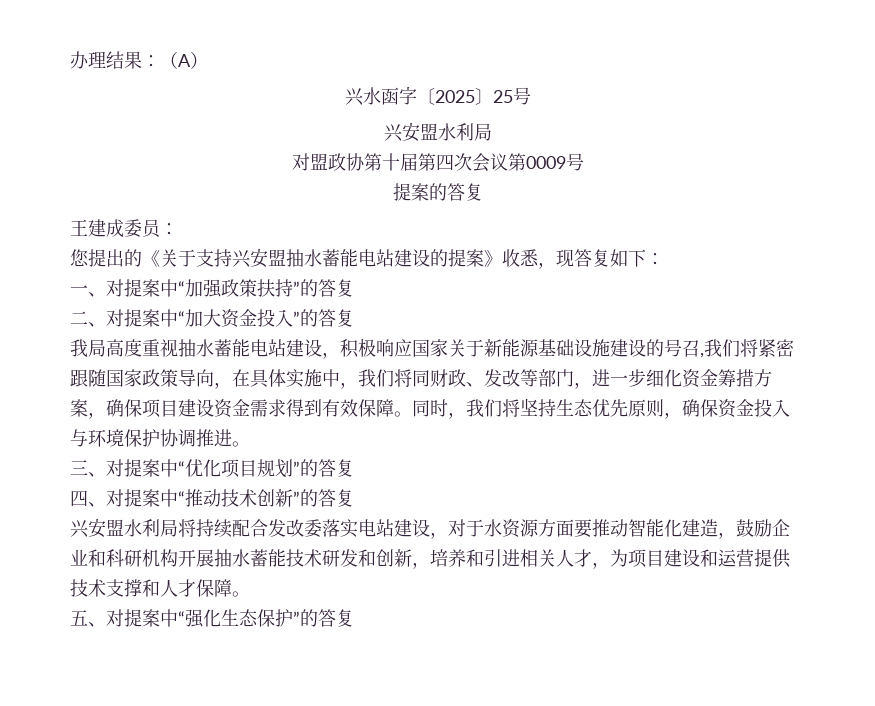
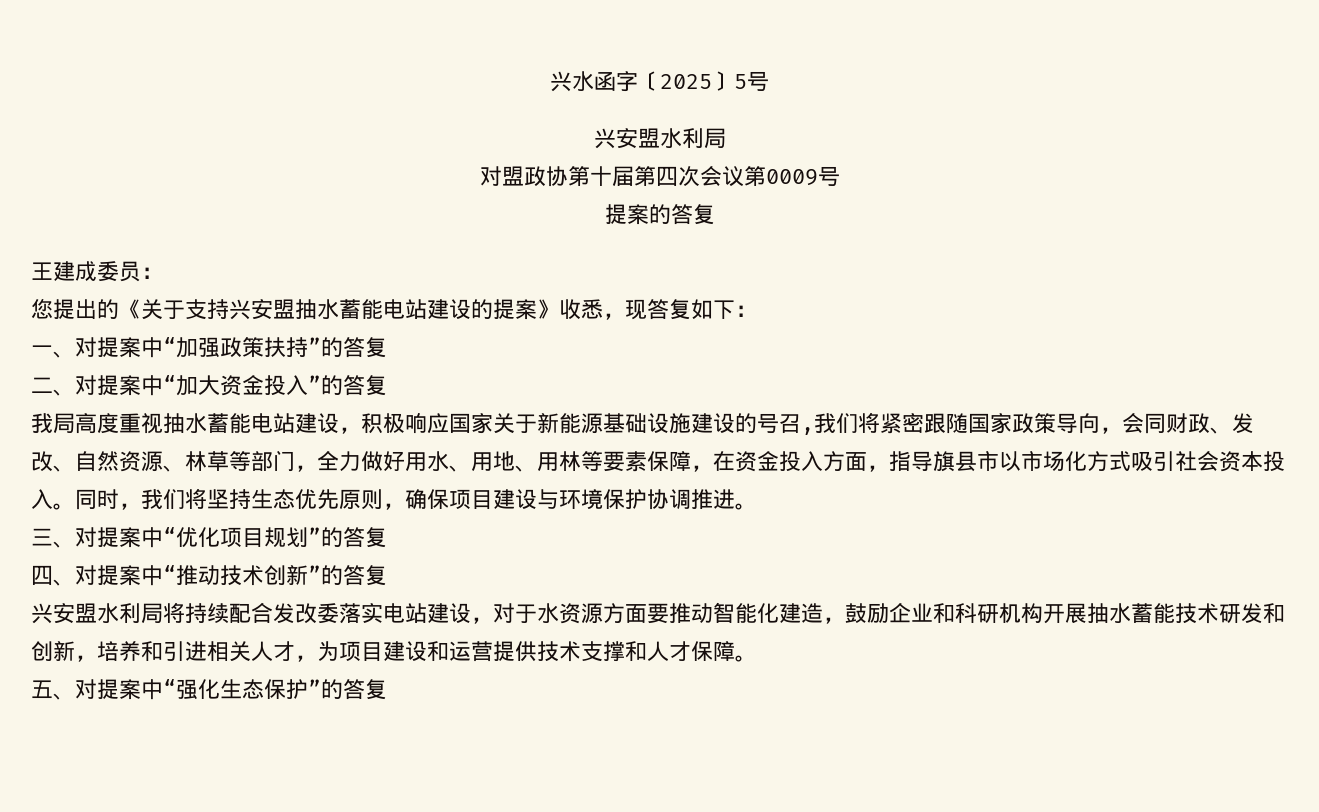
- 办理结果：（A）
- 兴水函字〔2025〕25号
+ 兴水函字〔2025〕5号
- 我局高度重视抽水蓄能电站建设，积极响应国家关于新能源基础设施建设的号召,我们将紧密跟随国家政策导向，在具体实施中，我们将同财政、发改等部门，进一步细化资金筹措方案，确保项目建设资金需求得到有效保障。
+ 我局高度重视抽水蓄能电站建设，积极响应国家关于新能源基础设施建设的号召,我们将紧密跟随国家政策导向，会同财政、发改、自然资源、林草等部门，全力做好用水、用地、用林等要素保障，在资金投入方面，指导旗县市以市场化方式吸引社会资本投入。
- 同时，我们将坚持生态优先原则，确保资金投入与环境保护协调推进。
+ 同时，我们将坚持生态优先原则，确保项目建设与环境保护协调推进。

